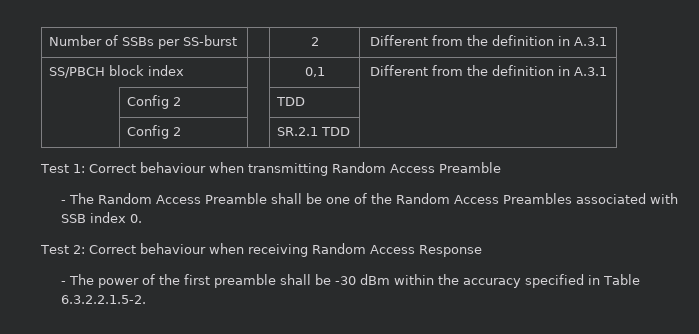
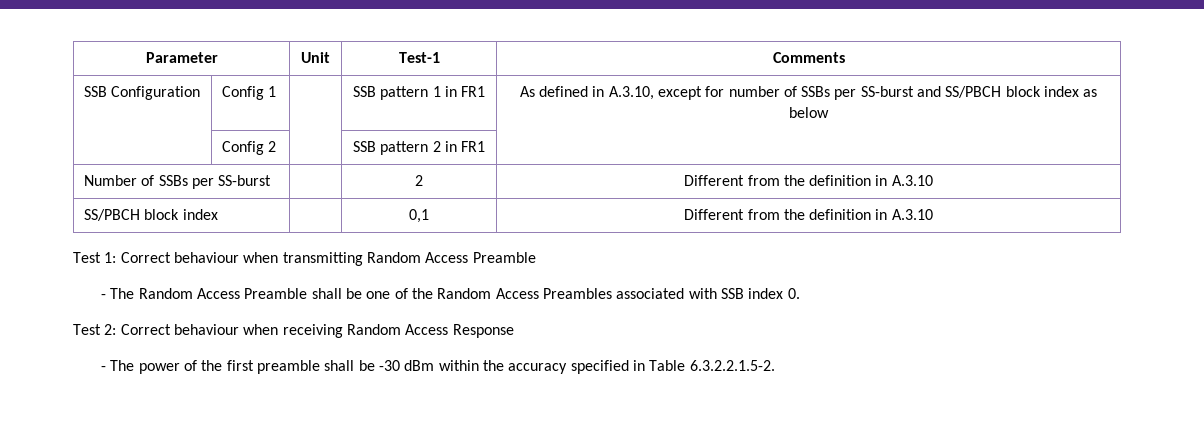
+ Parameter | Unit | Test-1 | Comments
+ SSB Configuration | Config 1 | | SSB pattern 1 in FR1 | As defined in A.3.10, except for number of SSBs per SS-burst and SS/PBCH block index as below
+ | Config 2 | | SSB pattern 2 in FR1 |
- Number of SSBs per SS-burst | | 2 | Different from the definition in A.3.1
+ Number of SSBs per SS-burst | | 2 | Different from the definition in A.3.10
- SS/PBCH block index | | 0,1 | Different from the definition in A.3.1
- | Config 2 | | TDD |
- | Config 2 | | SR.2.1 TDD |
+ SS/PBCH block index | | 0,1 | Different from the definition in A.3.10

